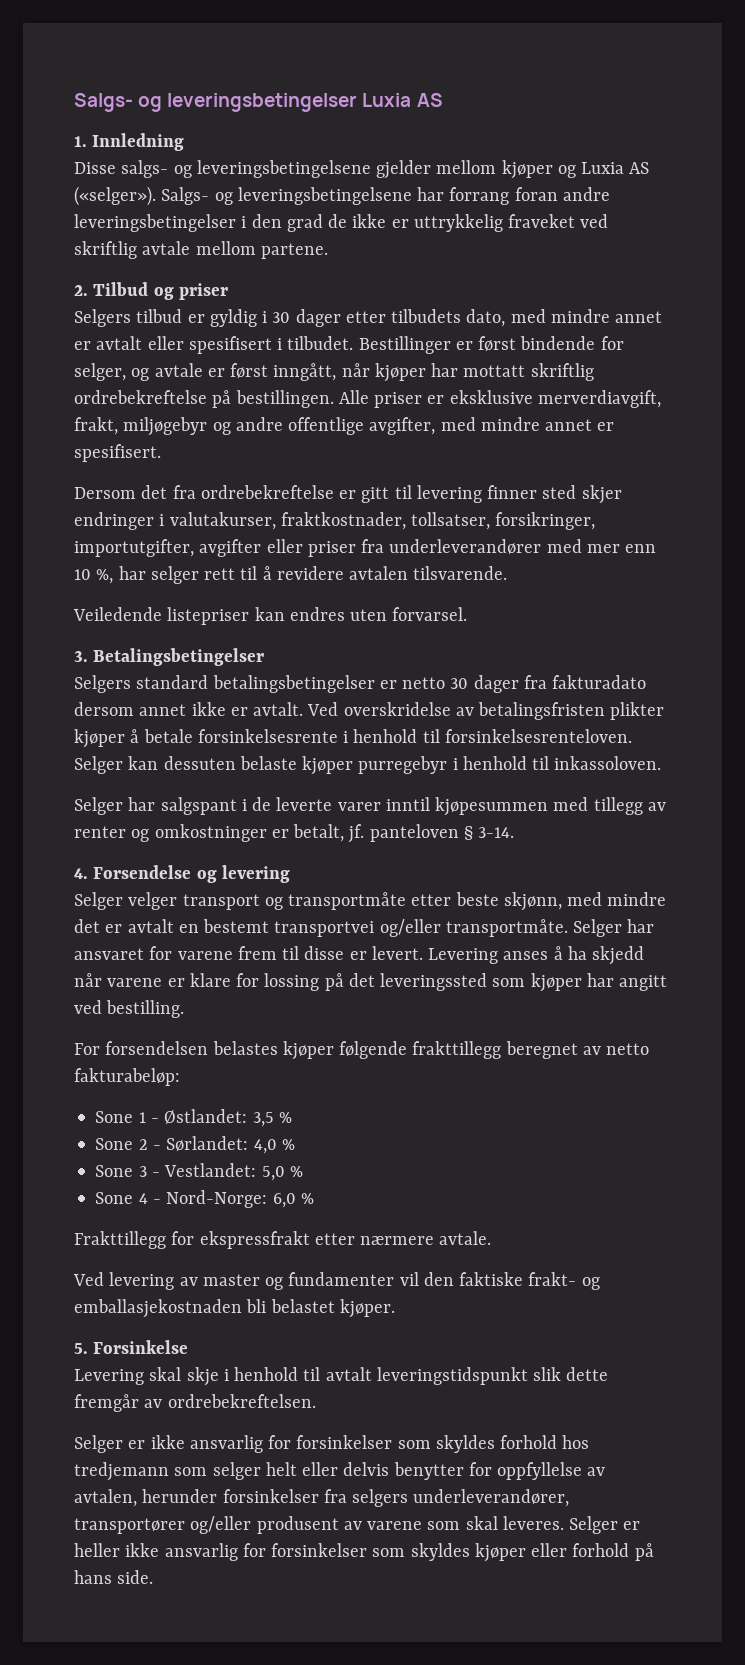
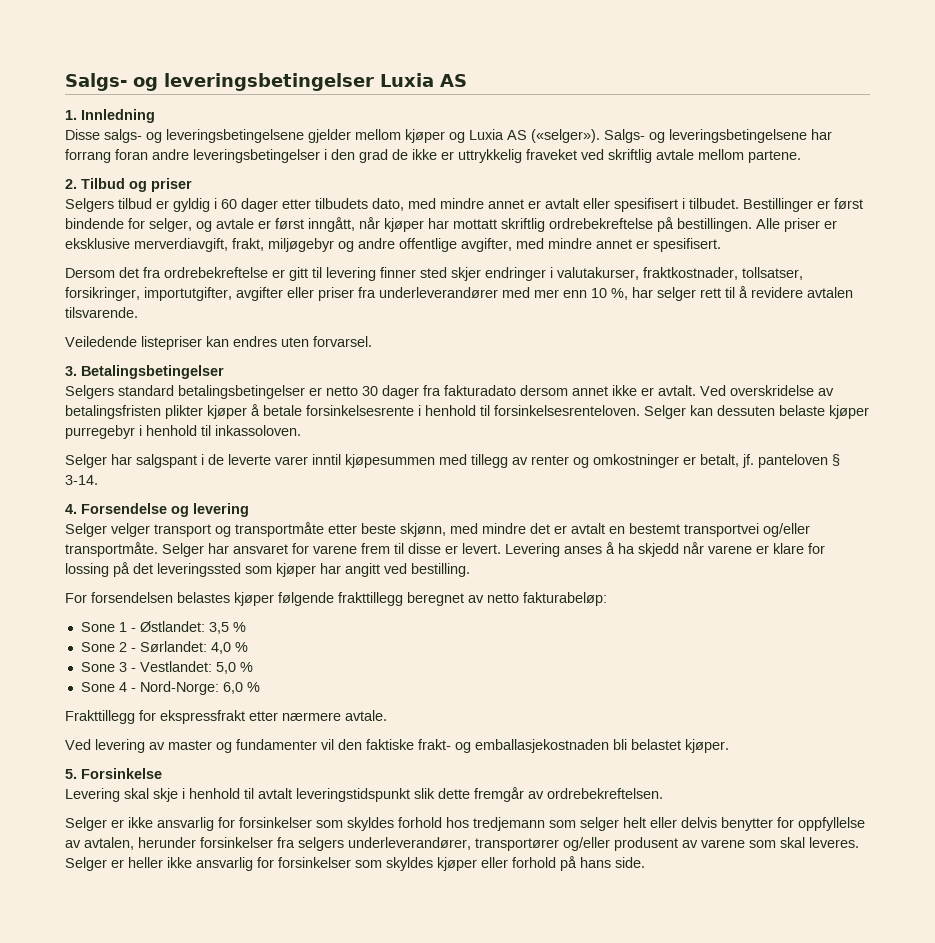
- Selgers tilbud er gyldig i 30 dager etter tilbudets dato, med mindre annet er avtalt eller spesifisert i tilbudet.
+ Selgers tilbud er gyldig i 60 dager etter tilbudets dato, med mindre annet er avtalt eller spesifisert i tilbudet.

